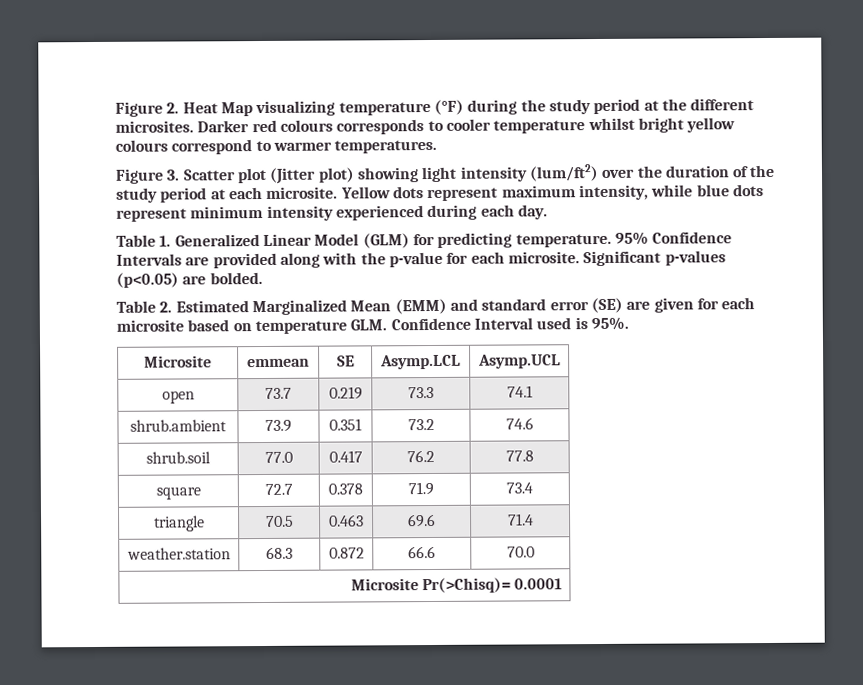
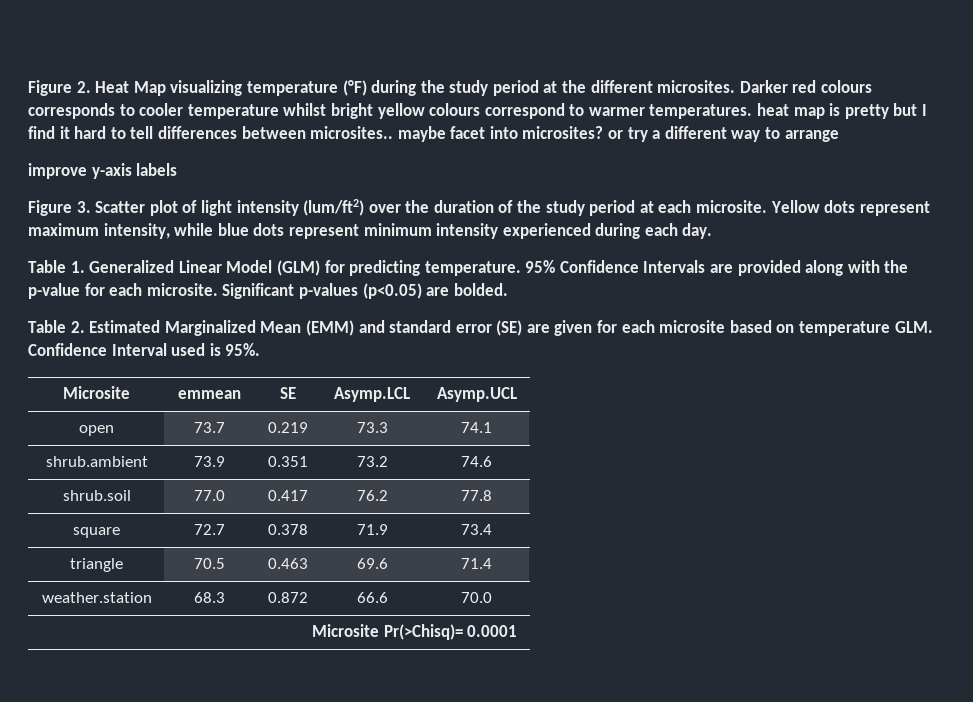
- Darker red colours corresponds to cooler temperature whilst bright yellow colours correspond to warmer temperatures.
+ Darker red colours corresponds to cooler temperature whilst bright yellow colours correspond to warmer temperatures. heat map is pretty but I find it hard to tell differences between microsites.. maybe facet into microsites? or try a different way to arrange
+ improve y-axis labels
- Figure 3. Scatter plot (Jitter plot) showing light intensity (lum/ft2) over the duration of the study period at each microsite.
+ Figure 3. Scatter plot of light intensity (lum/ft2) over the duration of the study period at each microsite.

